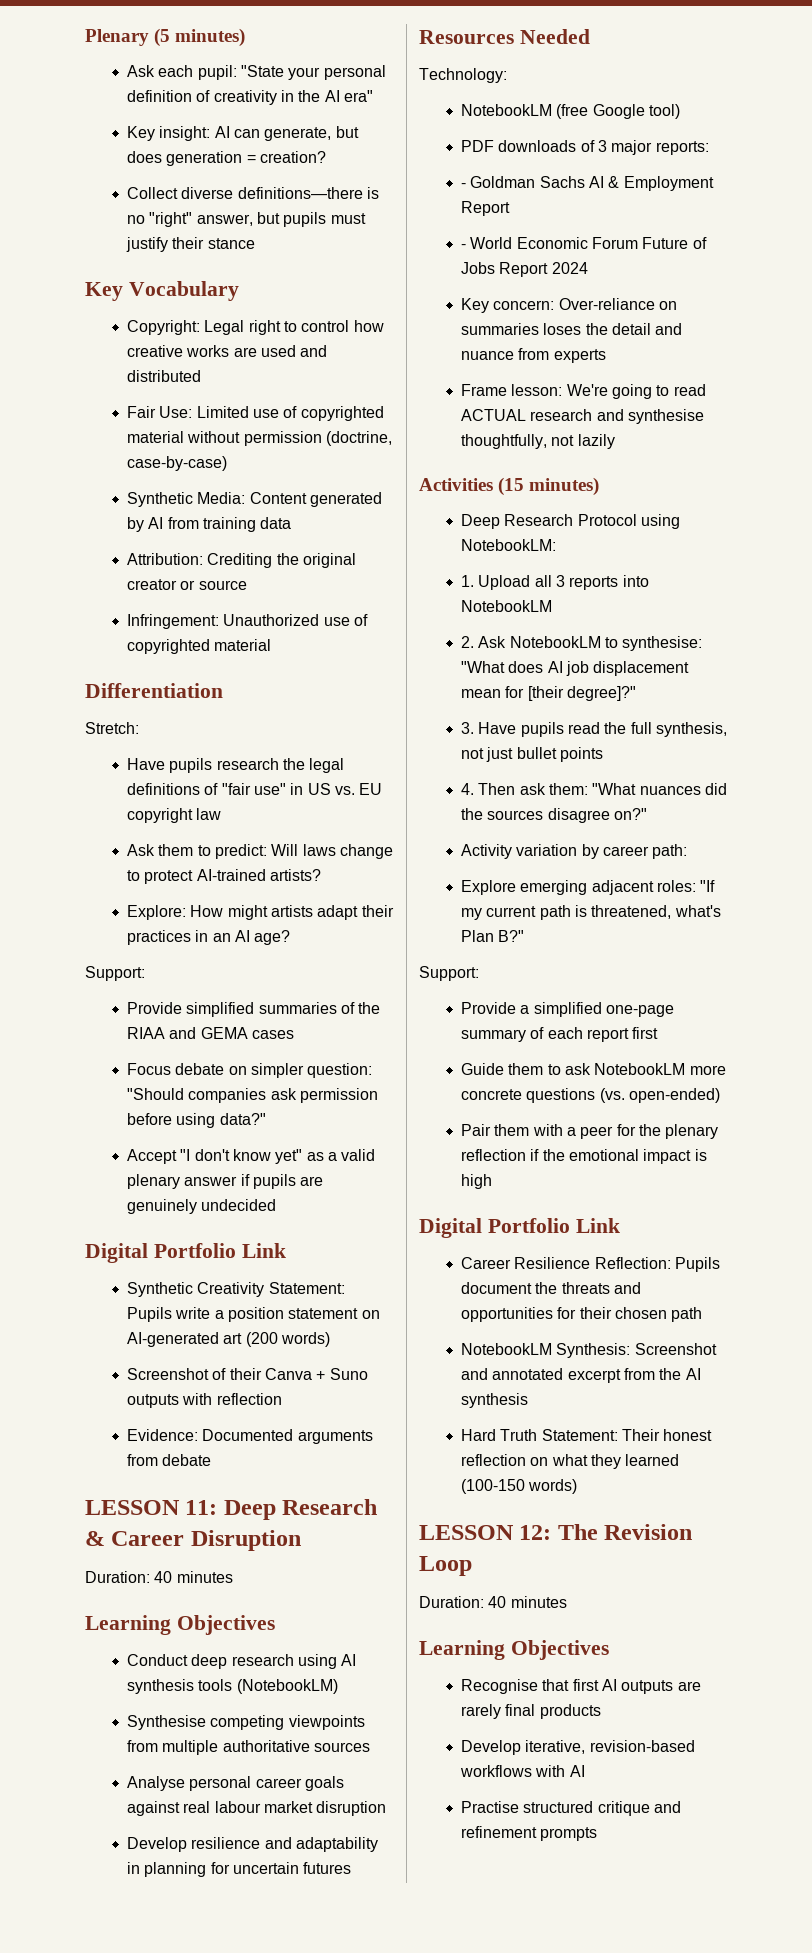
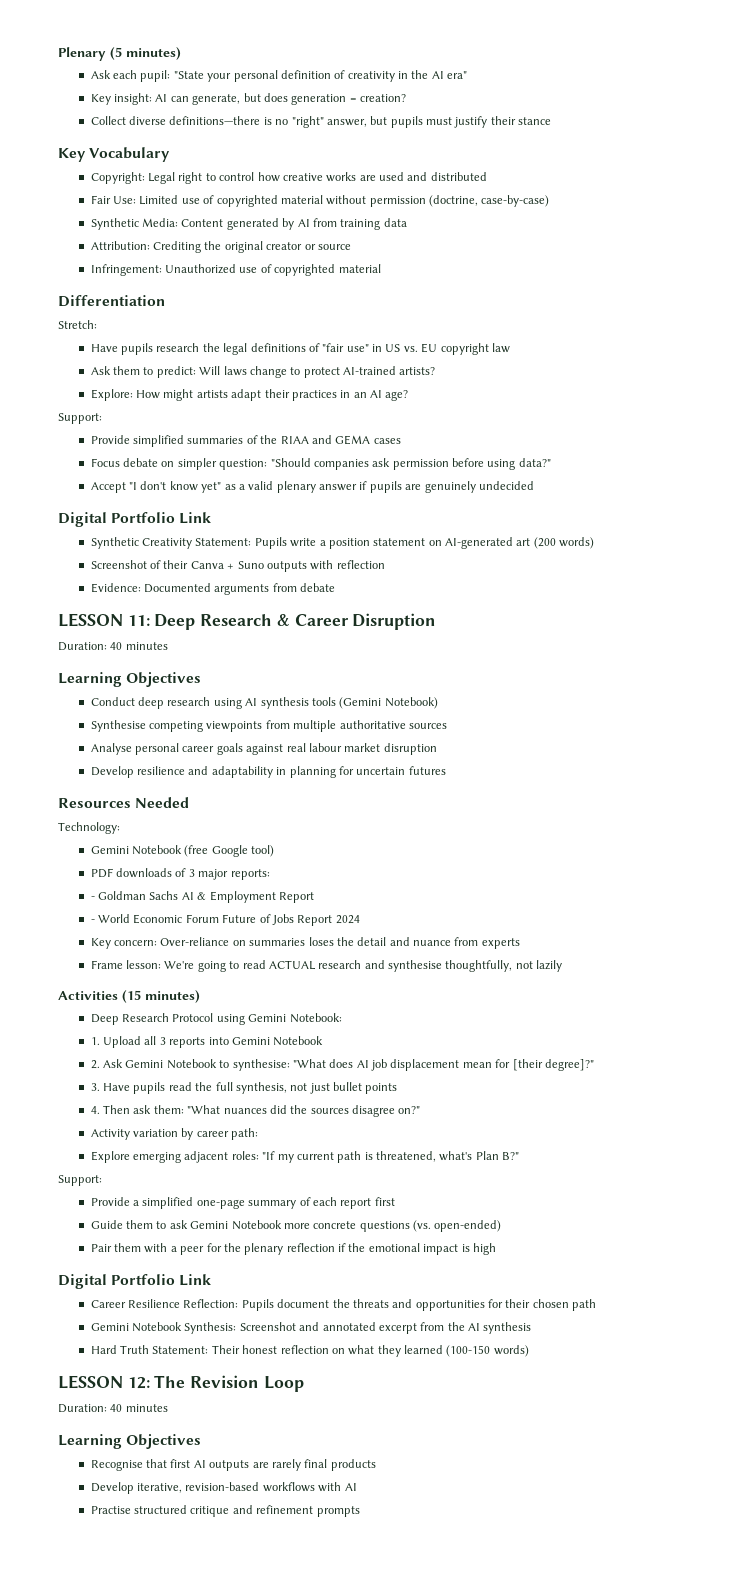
- Conduct deep research using AI synthesis tools (NotebookLM)
+ Conduct deep research using AI synthesis tools (Gemini Notebook)
- NotebookLM (free Google tool)
+ Gemini Notebook (free Google tool)
- Deep Research Protocol using NotebookLM:
+ Deep Research Protocol using Gemini Notebook:
- 1. Upload all 3 reports into NotebookLM
+ 1. Upload all 3 reports into Gemini Notebook
- 2. Ask NotebookLM to synthesise: "What does AI job displacement mean for [their degree]?"
+ 2. Ask Gemini Notebook to synthesise: "What does AI job displacement mean for [their degree]?"
- Guide them to ask NotebookLM more concrete questions (vs. open-ended)
+ Guide them to ask Gemini Notebook more concrete questions (vs. open-ended)
- NotebookLM Synthesis: Screenshot and annotated excerpt from the AI synthesis
+ Gemini Notebook Synthesis: Screenshot and annotated excerpt from the AI synthesis

